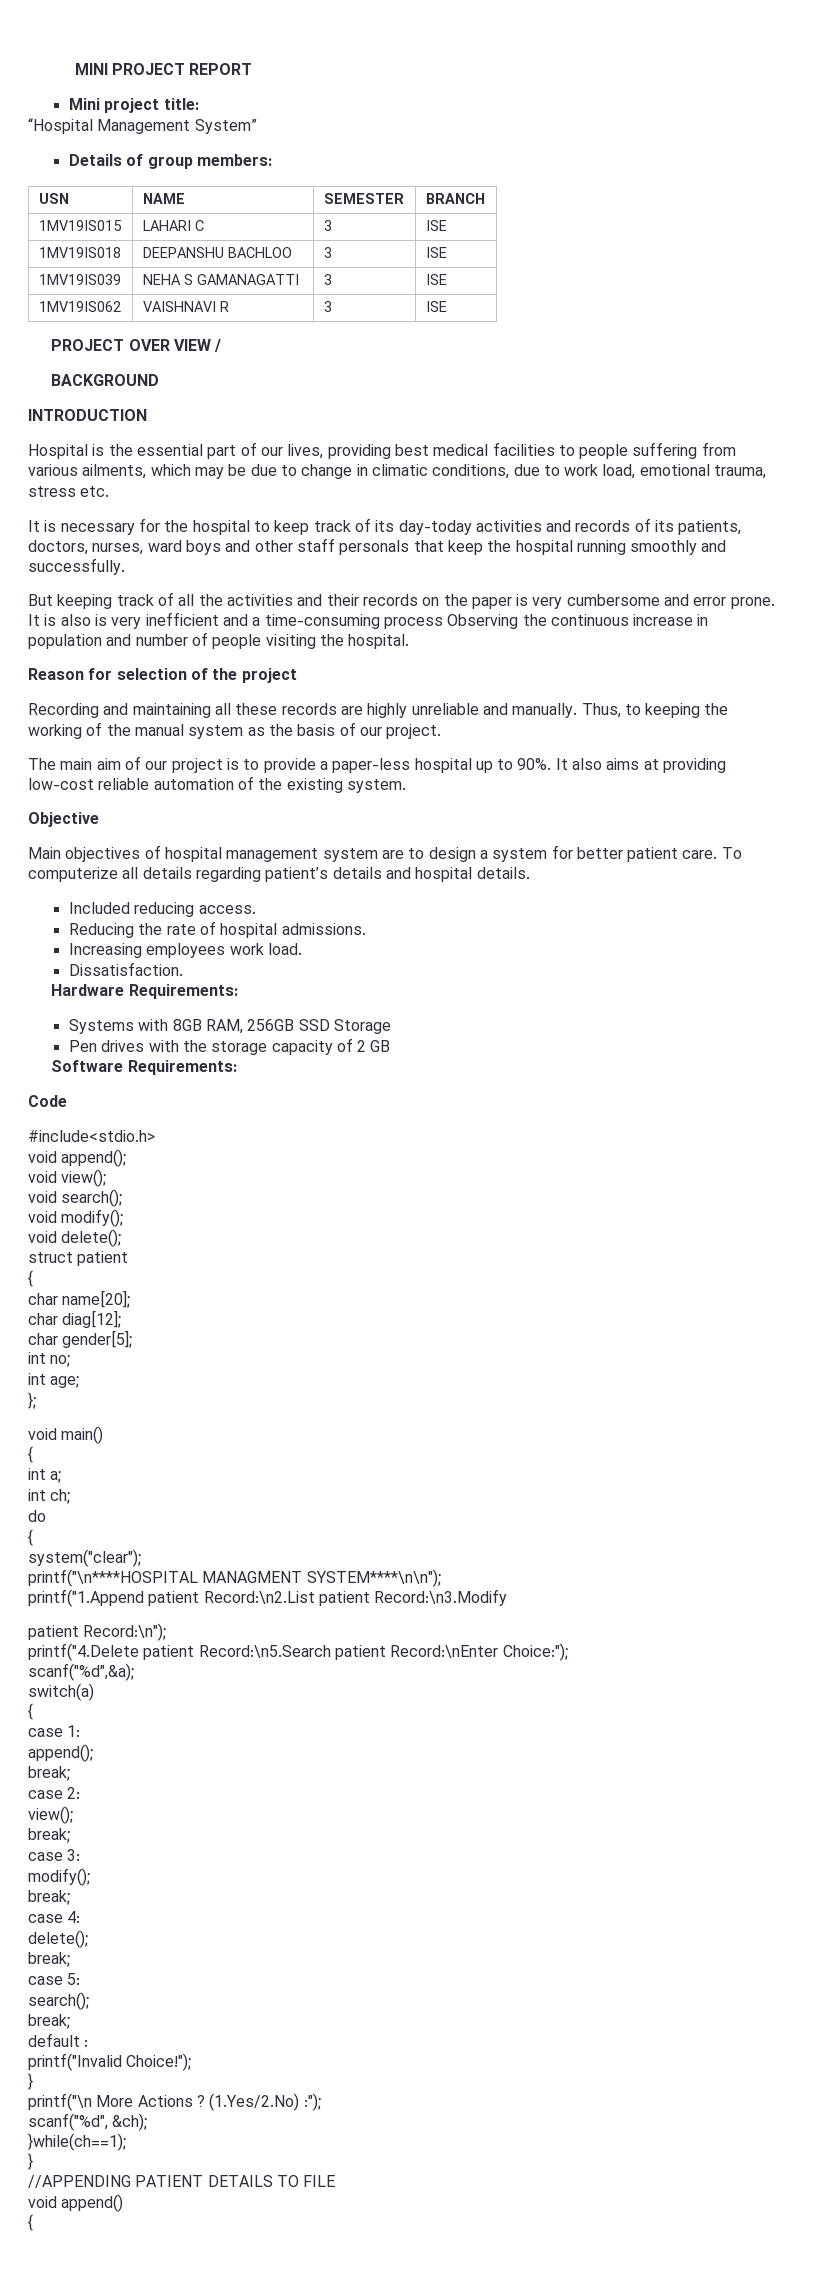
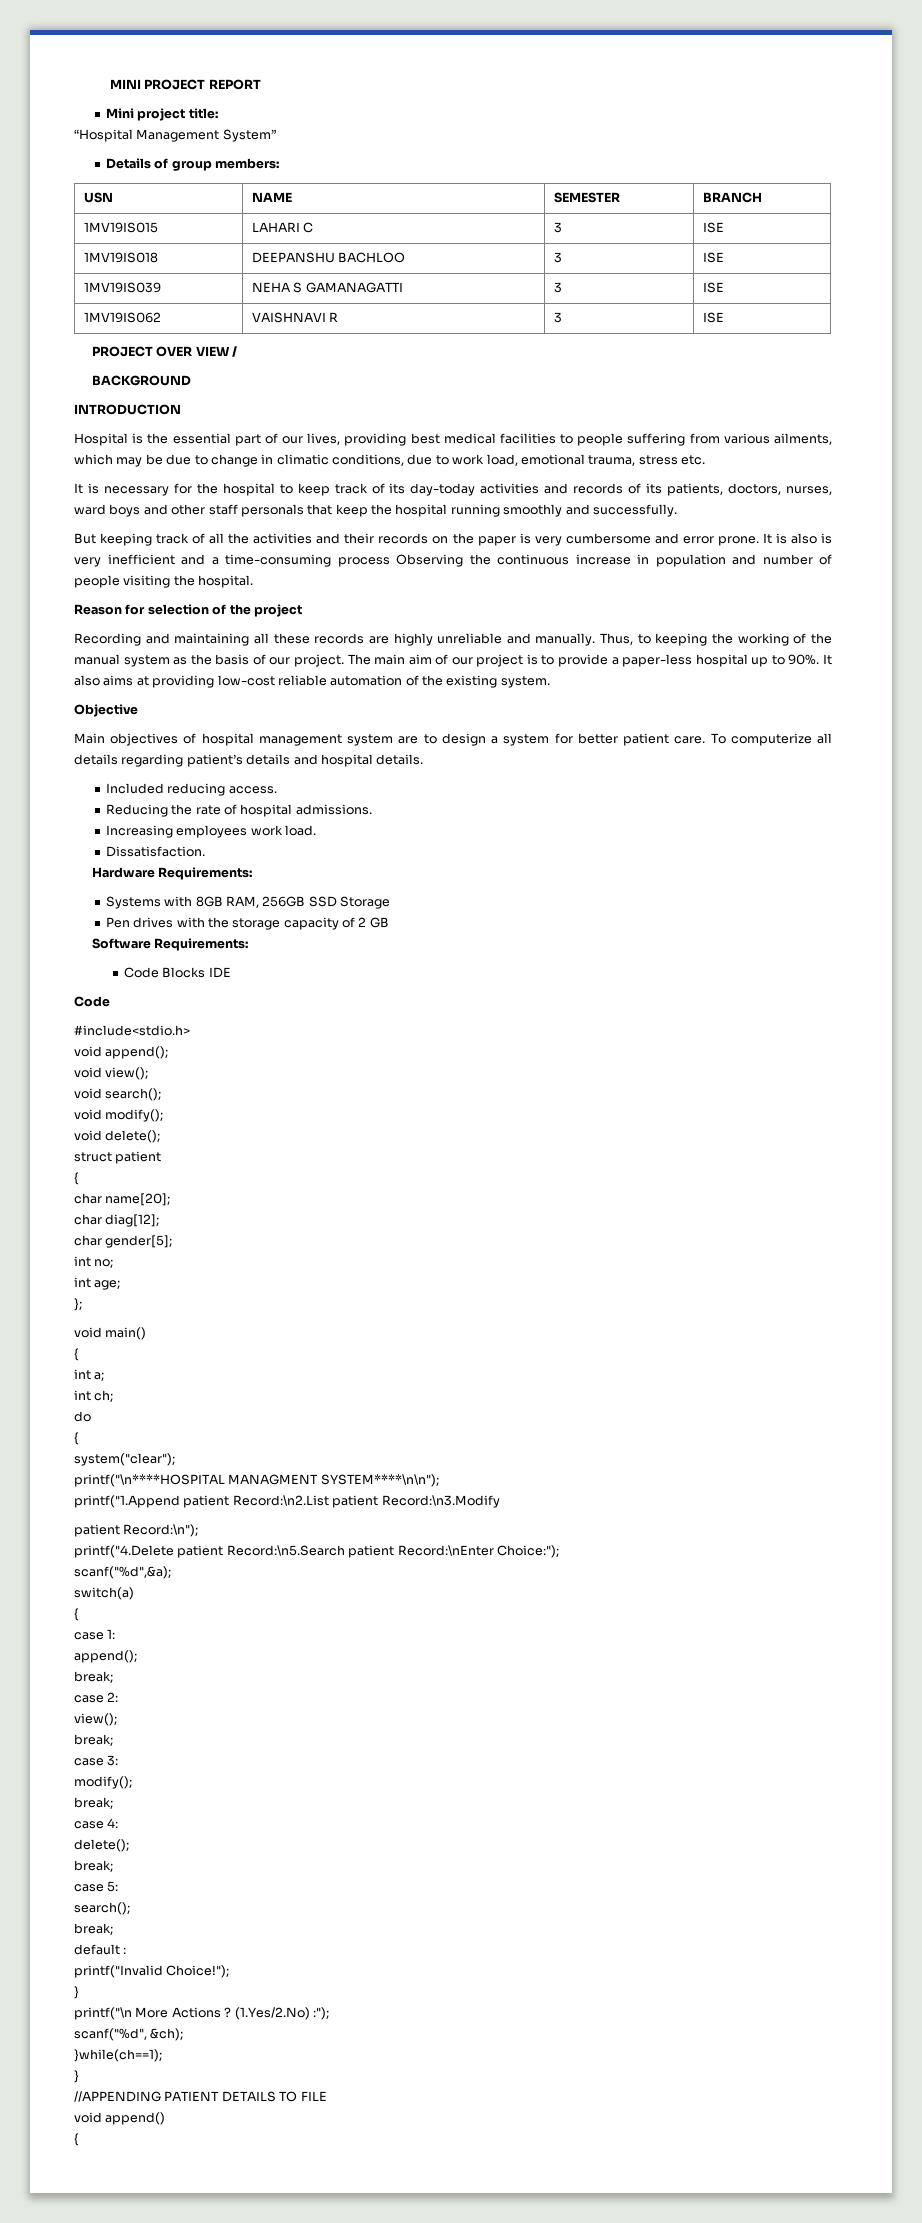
- Thus, to keeping the working of the manual system as the basis of our project.
- The main aim of our project is to provide a paper-less hospital up to 90%.
+ Thus, to keeping the working of the manual system as the basis of our project. The main aim of our project is to provide a paper-less hospital up to 90%.
+ Code Blocks IDE

